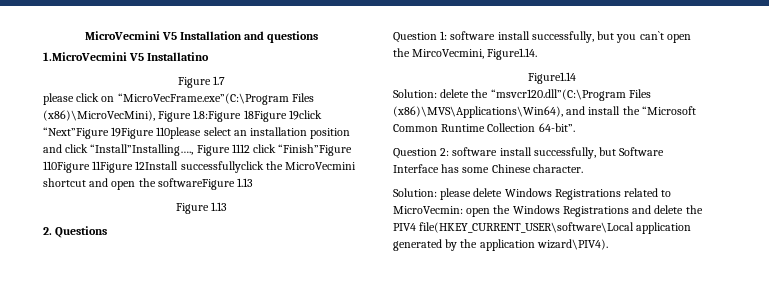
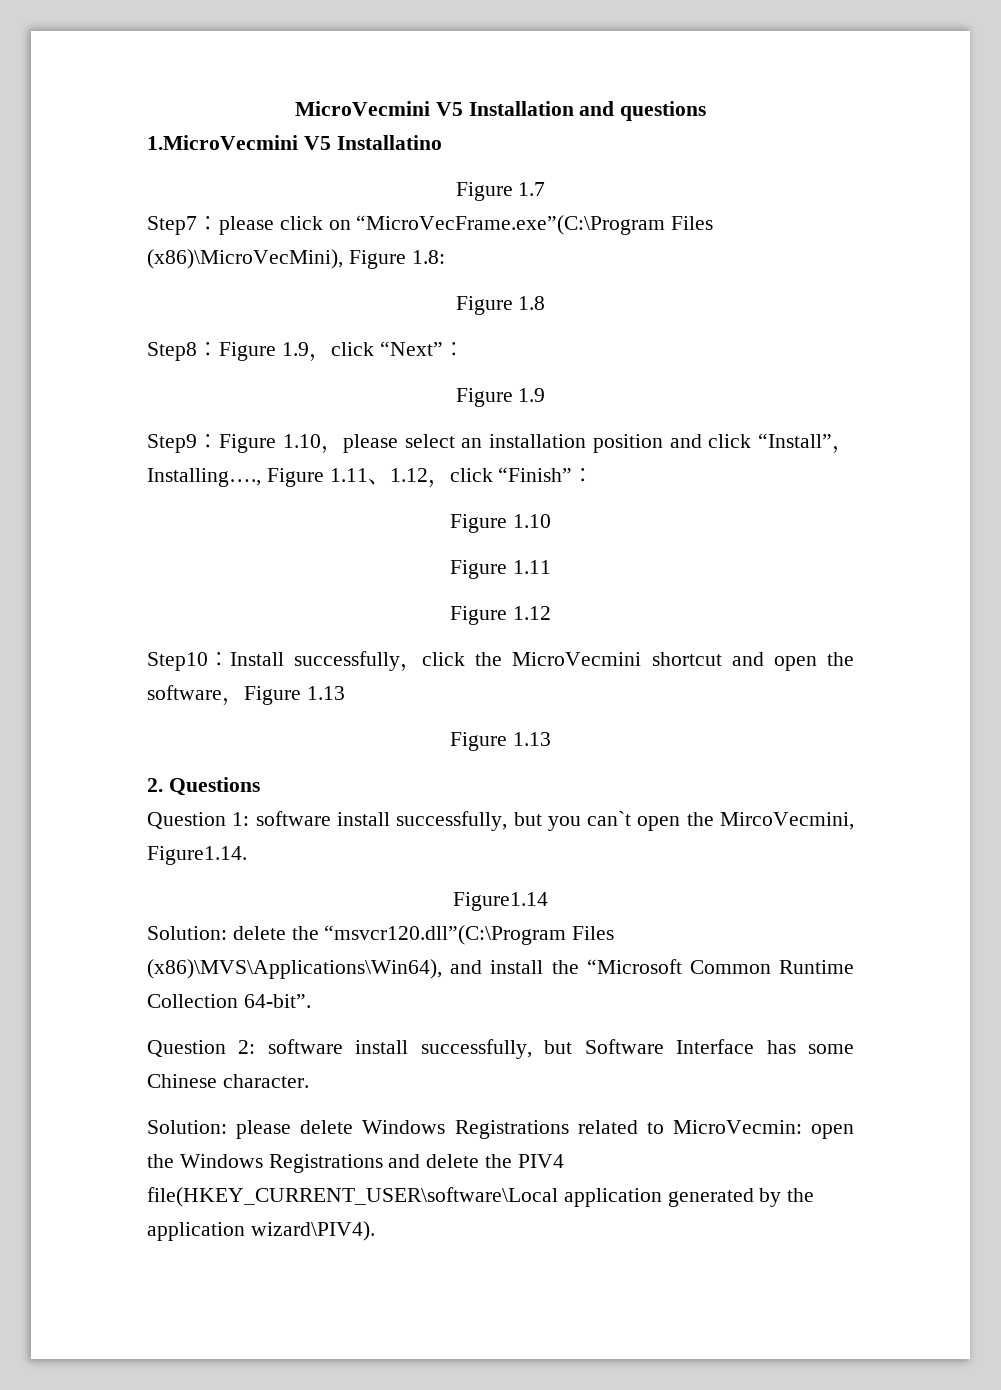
- please click on “MicroVecFrame.exe”(C:\Program Files (x86)\MicroVecMini), Figure 1.8:Figure 18Figure 19click “Next”Figure 19Figure 110please select an installation position and click “Install”Installing…., Figure 1112 click “Finish”Figure 110Figure 11Figure 12Install successfullyclick the MicroVecmini shortcut and open the softwareFigure 1.13
+ Step7：please click on “MicroVecFrame.exe”(C:\Program Files (x86)\MicroVecMini), Figure 1.8:
+ Figure 1.8
+ Step8：Figure 1.9，click “Next”：
+ Figure 1.9
+ Step9：Figure 1.10，please select an installation position and click “Install”，Installing…., Figure 1.11、1.12，click “Finish”：
+ Figure 1.10
+ Figure 1.11
+ Figure 1.12
+ Step10：Install successfully，click the MicroVecmini shortcut and open the software，Figure 1.13

